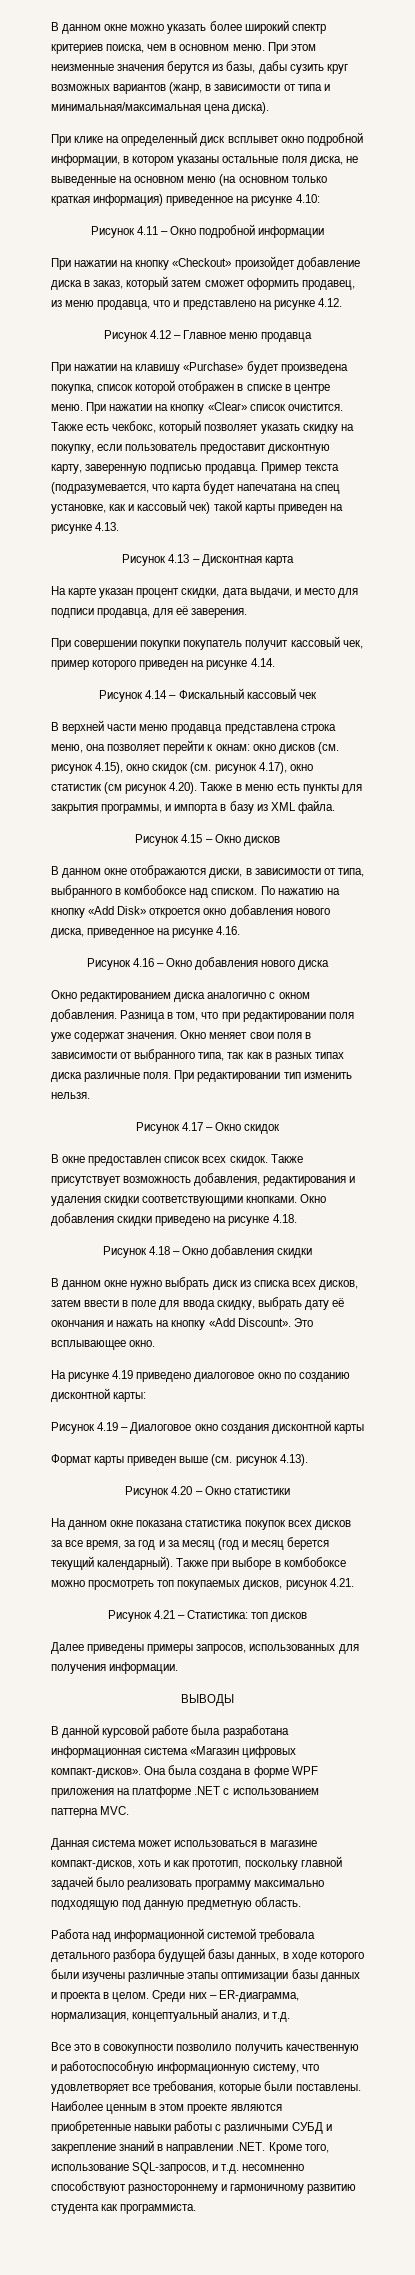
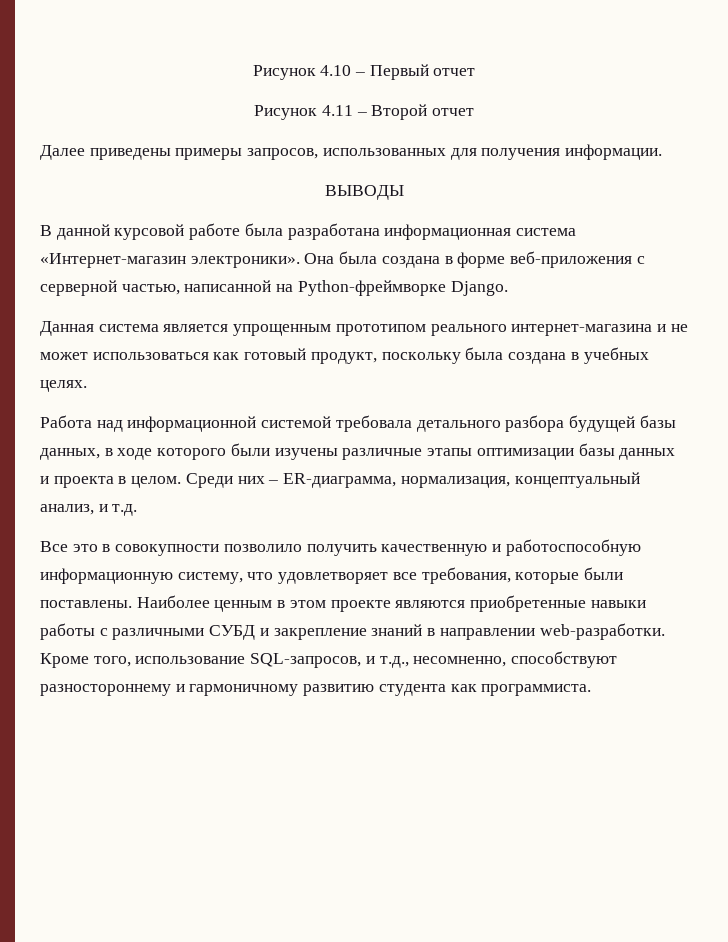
- В данном окне можно указать более широкий спектр критериев поиска, чем в основном меню. При этом неизменные значения берутся из базы, дабы сузить круг возможных вариантов (жанр, в зависимости от типа и минимальная/максимальная цена диска).
- При клике на определенный диск всплывет окно подробной информации, в котором указаны остальные поля диска, не выведенные на основном меню (на основном только краткая информация) приведенное на рисунке 4.10:
- Рисунок 4.11 – Окно подробной информации
- При нажатии на кнопку «Checkout» произойдет добавление диска в заказ, который затем сможет оформить продавец, из меню продавца, что и представлено на рисунке 4.12.
- Рисунок 4.12 – Главное меню продавца
- При нажатии на клавишу «Purchase» будет произведена покупка, список которой отображен в списке в центре меню. При нажатии на кнопку «Clear» список очистится. Также есть чекбокс, который позволяет указать скидку на покупку, если пользователь предоставит дисконтную карту, заверенную подписью продавца. Пример текста (подразумевается, что карта будет напечатана на спец установке, как и кассовый чек) такой карты приведен на рисунке 4.13.
- Рисунок 4.13 – Дисконтная карта
- На карте указан процент скидки, дата выдачи, и место для подписи продавца, для её заверения.
- При совершении покупки покупатель получит кассовый чек, пример которого приведен на рисунке 4.14.
- Рисунок 4.14 – Фискальный кассовый чек
- В верхней части меню продавца представлена строка меню, она позволяет перейти к окнам: окно дисков (см. рисунок 4.15), окно скидок (см. рисунок 4.17), окно статистик (см рисунок 4.20). Также в меню есть пункты для закрытия программы, и импорта в базу из XML файла.
- Рисунок 4.15 – Окно дисков
- В данном окне отображаются диски, в зависимости от типа, выбранного в комбобоксе над списком. По нажатию на кнопку «Add Disk» откроется окно добавления нового диска, приведенное на рисунке 4.16.
- Рисунок 4.16 – Окно добавления нового диска
- Окно редактированием диска аналогично с окном добавления. Разница в том, что при редактировании поля уже содержат значения. Окно меняет свои поля в зависимости от выбранного типа, так как в разных типах диска различные поля. При редактировании тип изменить нельзя.
- Рисунок 4.17 – Окно скидок
- В окне предоставлен список всех скидок. Также присутствует возможность добавления, редактирования и удаления скидки соответствующими кнопками. Окно добавления скидки приведено на рисунке 4.18.
- Рисунок 4.18 – Окно добавления скидки
- В данном окне нужно выбрать диск из списка всех дисков, затем ввести в поле для ввода скидку, выбрать дату её окончания и нажать на кнопку «Add Discount». Это всплывающее окно.
- На рисунке 4.19 приведено диалоговое окно по созданию дисконтной карты:
- Рисунок 4.19 – Диалоговое окно создания дисконтной карты
- Формат карты приведен выше (см. рисунок 4.13).
- Рисунок 4.20 – Окно статистики
- На данном окне показана статистика покупок всех дисков за все время, за год и за месяц (год и месяц берется текущий календарный). Также при выборе в комбобоксе можно просмотреть топ покупаемых дисков, рисунок 4.21.
- Рисунок 4.21 – Статистика: топ дисков
+ Рисунок 4.10 – Первый отчет
+ Рисунок 4.11 – Второй отчет
- В данной курсовой работе была разработана информационная система «Магазин цифровых компакт-дисков».
+ В данной курсовой работе была разработана информационная система «Интернет-магазин электроники».
- Она была создана в форме WPF приложения на платформе .NET с использованием паттерна MVC.
- Данная система может использоваться в магазине компакт-дисков, хоть и как прототип, поскольку главной задачей было реализовать программу максимально подходящую под данную предметную область.
+ Она была создана в форме веб-приложения с серверной частью, написанной на Python-фреймворке Django.
+ Данная система является упрощенным прототипом реального интернет-магазина и не может использоваться как готовый продукт, поскольку была создана в учебных целях.
- Наиболее ценным в этом проекте являются приобретенные навыки работы с различными СУБД и закрепление знаний в направлении .NET. Кроме того, использование SQL-запросов, и т.д. несомненно способствуют разностороннему и гармоничному развитию студента как программиста.
+ Наиболее ценным в этом проекте являются приобретенные навыки работы с различными СУБД и закрепление знаний в направлении web-разработки. Кроме того, использование SQL-запросов, и т.д., несомненно, способствуют разностороннему и гармоничному развитию студента как программиста.

